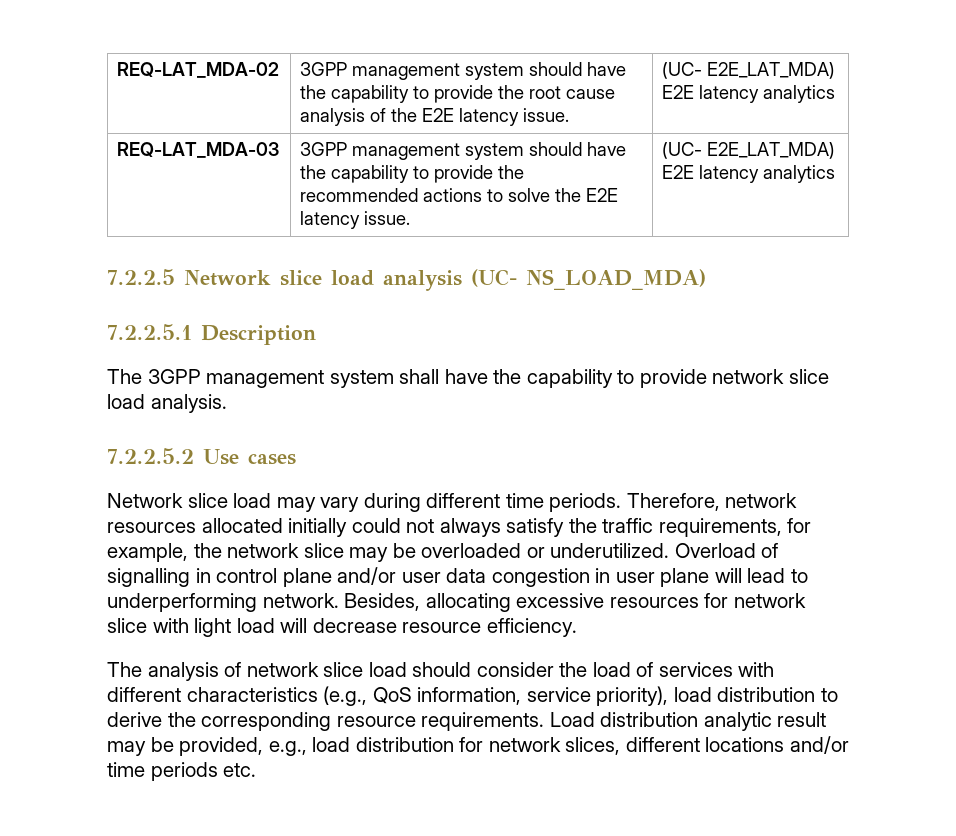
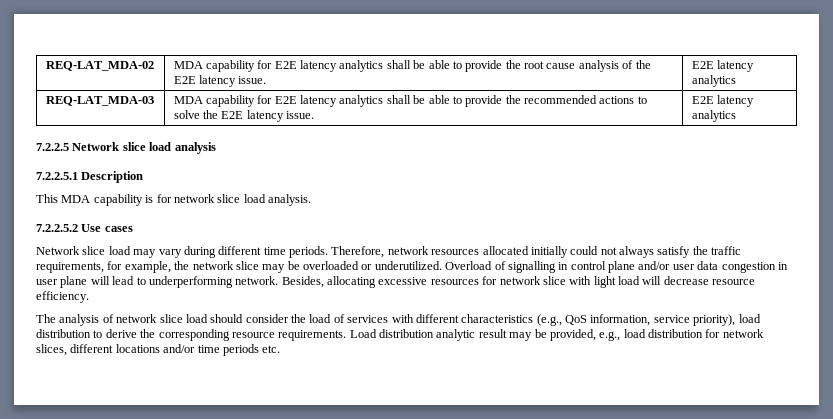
- REQ-LAT_MDA-02 | 3GPP management system should have the capability to provide the root cause analysis of the E2E latency issue. | (UC- E2E_LAT_MDA) E2E latency analytics
+ REQ-LAT_MDA-02 | MDA capability for E2E latency analytics shall be able to provide the root cause analysis of the E2E latency issue. | E2E latency analytics
- REQ-LAT_MDA-03 | 3GPP management system should have the capability to provide the recommended actions to solve the E2E latency issue. | (UC- E2E_LAT_MDA) E2E latency analytics
+ REQ-LAT_MDA-03 | MDA capability for E2E latency analytics shall be able to provide the recommended actions to solve the E2E latency issue. | E2E latency analytics
- 7.2.2.5 Network slice load analysis (UC- NS_LOAD_MDA)
+ 7.2.2.5 Network slice load analysis
- The 3GPP management system shall have the capability to provide network slice load analysis.
+ This MDA capability is for network slice load analysis.

